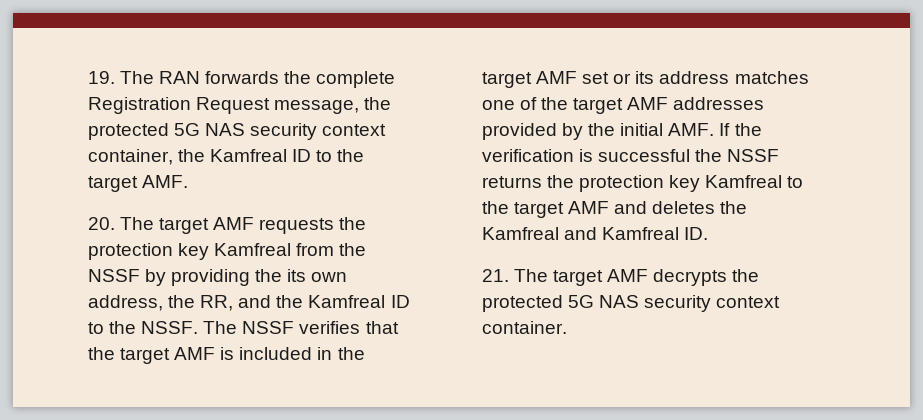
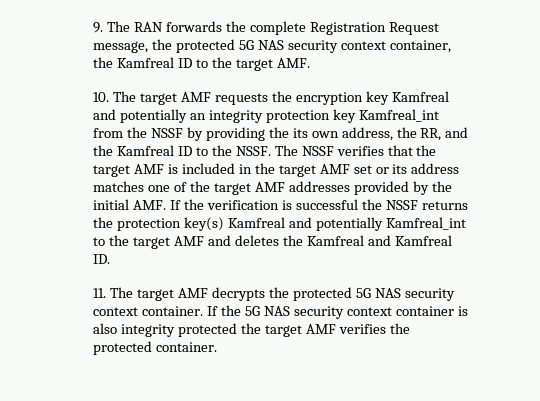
- 19. The RAN forwards the complete Registration Request message, the protected 5G NAS security context container, the Kamfreal ID to the target AMF.
+ 9. The RAN forwards the complete Registration Request message, the protected 5G NAS security context container, the Kamfreal ID to the target AMF.
- 20. The target AMF requests the protection key Kamfreal from the NSSF by providing the its own address, the RR, and the Kamfreal ID to the NSSF.
+ 10. The target AMF requests the encryption key Kamfreal and potentially an integrity protection key Kamfreal_int from the NSSF by providing the its own address, the RR, and the Kamfreal ID to the NSSF.
- The NSSF verifies that the target AMF is included in the target AMF set or its address matches one of the target AMF addresses provided by the initial AMF. If the verification is successful the NSSF returns the protection key Kamfreal to the target AMF and deletes the Kamfreal and Kamfreal ID.
+ The NSSF verifies that the target AMF is included in the target AMF set or its address matches one of the target AMF addresses provided by the initial AMF. If the verification is successful the NSSF returns the protection key(s) Kamfreal and potentially Kamfreal_int to the target AMF and deletes the Kamfreal and Kamfreal ID.
- 21. The target AMF decrypts the protected 5G NAS security context container.
+ 11. The target AMF decrypts the protected 5G NAS security context container.
+ If the 5G NAS security context container is also integrity protected the target AMF verifies the protected container.

